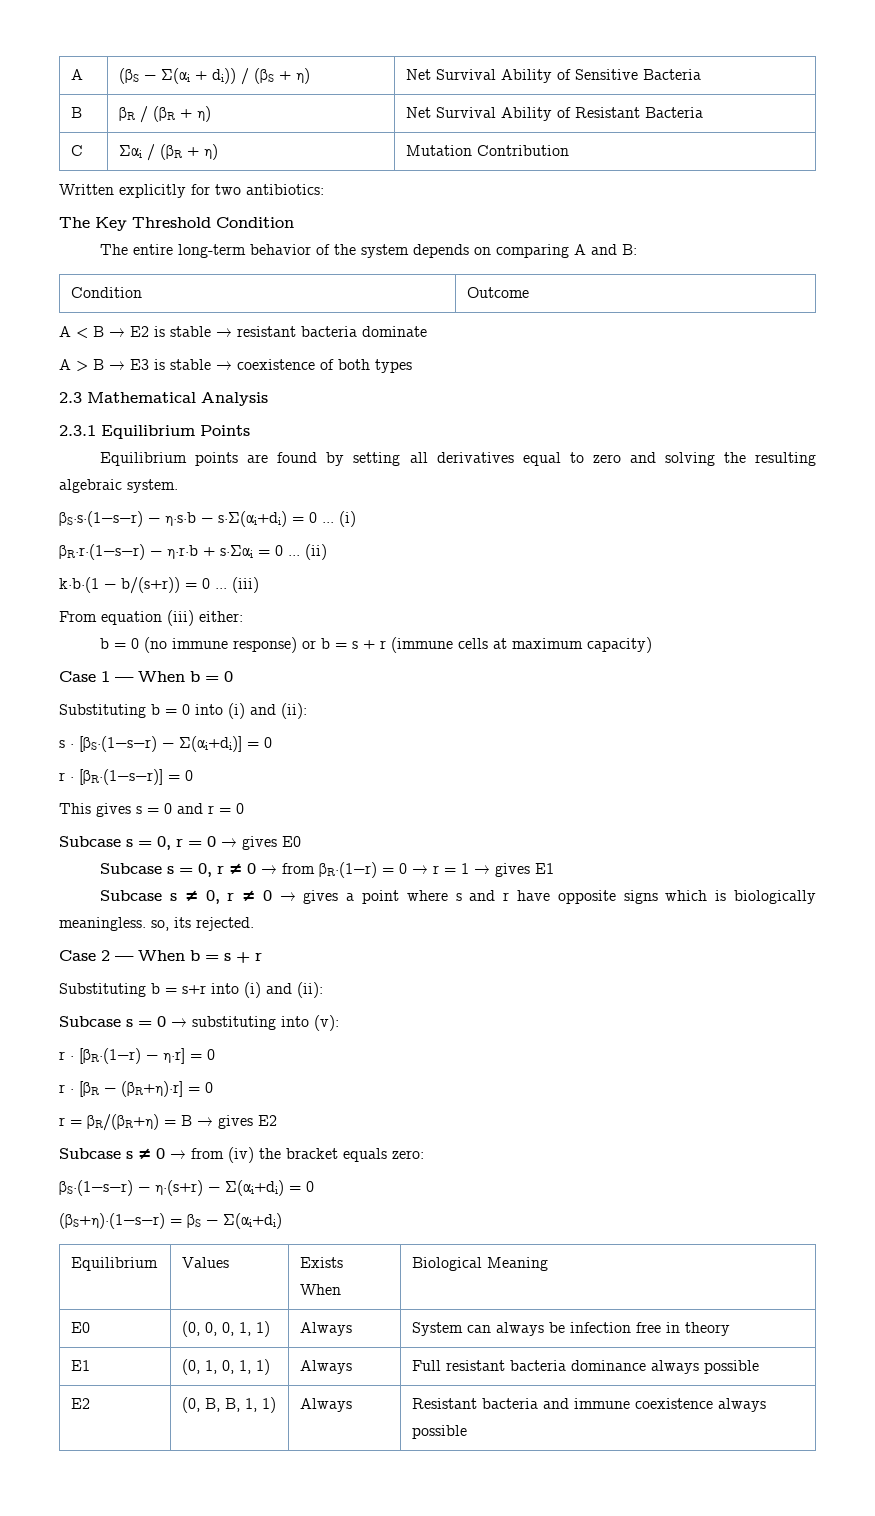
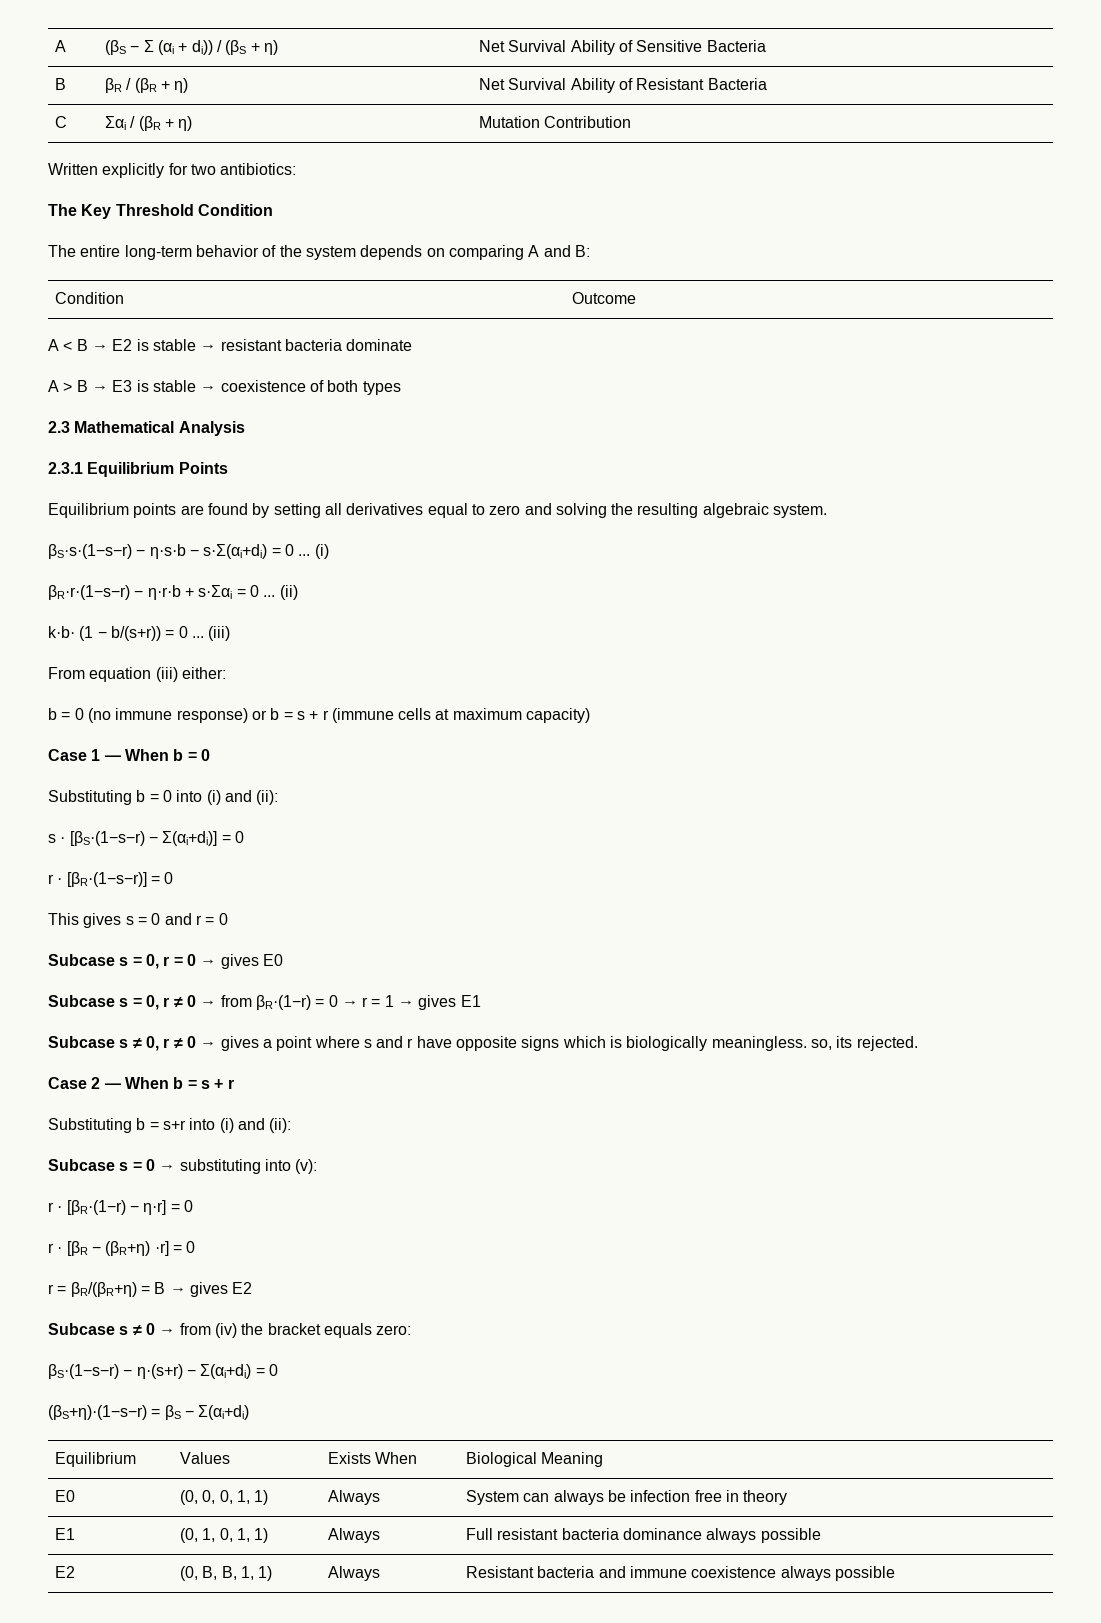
- A | (βS − Σ(αi + di)) / (βS + η) | Net Survival Ability of Sensitive Bacteria
+ A | (βS − Σ (αi + di)) / (βS + η) | Net Survival Ability of Sensitive Bacteria
- k·b·(1 − b/(s+r)) = 0 ...
+ k·b· (1 − b/(s+r)) = 0 ...
- r · [βR − (βR+η)·r] = 0
+ r · [βR − (βR+η) ·r] = 0

